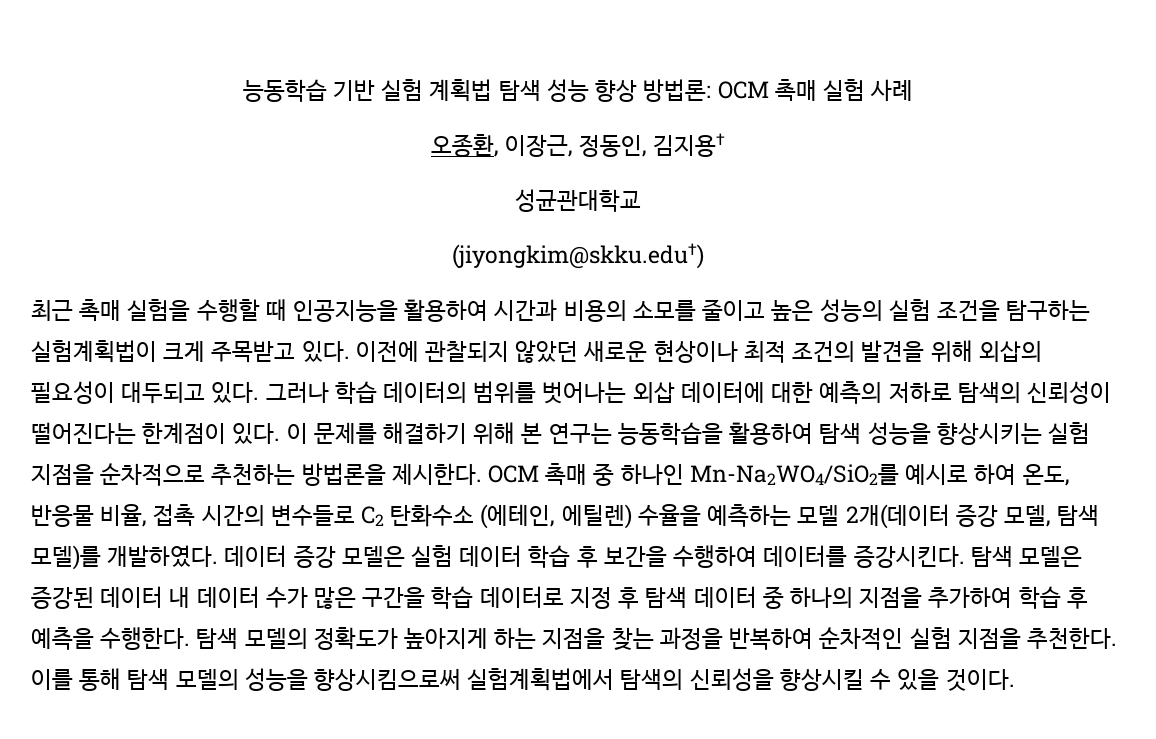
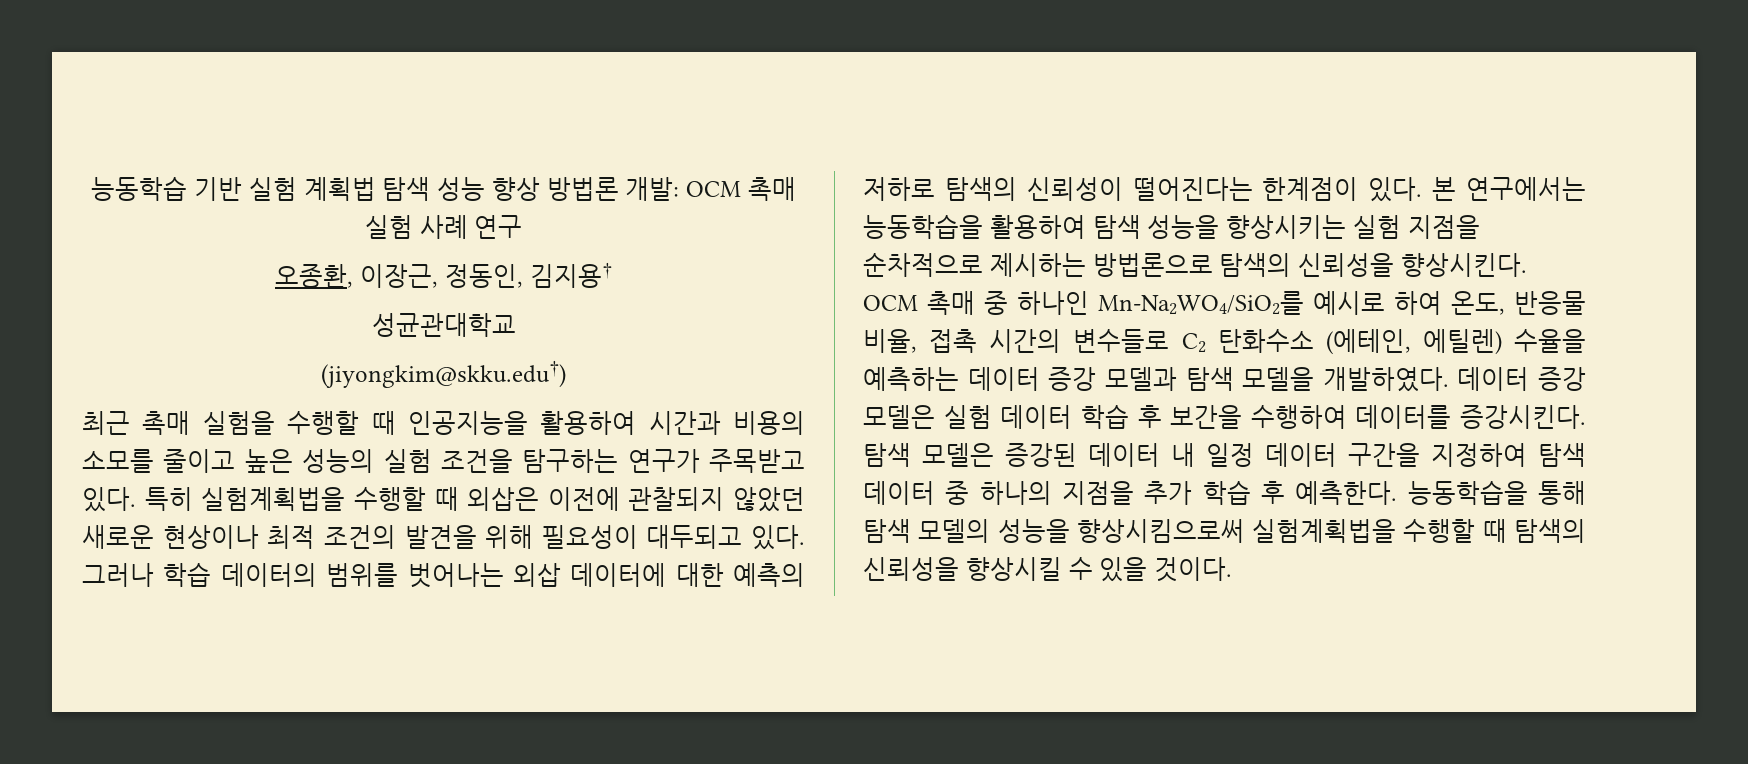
- 능동학습 기반 실험 계획법 탐색 성능 향상 방법론: OCM 촉매 실험 사례
+ 능동학습 기반 실험 계획법 탐색 성능 향상 방법론 개발: OCM 촉매 실험 사례 연구
- 최근 촉매 실험을 수행할 때 인공지능을 활용하여 시간과 비용의 소모를 줄이고 높은 성능의 실험 조건을 탐구하는 실험계획법이 크게 주목받고 있다. 이전에 관찰되지 않았던 새로운 현상이나 최적 조건의 발견을 위해 외삽의 필요성이 대두되고 있다.
+ 최근 촉매 실험을 수행할 때 인공지능을 활용하여 시간과 비용의 소모를 줄이고 높은 성능의 실험 조건을 탐구하는 연구가 주목받고 있다. 특히 실험계획법을 수행할 때 외삽은 이전에 관찰되지 않았던 새로운 현상이나 최적 조건의 발견을 위해 필요성이 대두되고 있다.
- 이 문제를 해결하기 위해 본 연구는 능동학습을 활용하여 탐색 성능을 향상시키는 실험 지점을 순차적으로 추천하는 방법론을 제시한다.
+ 본 연구에서는 능동학습을 활용하여 탐색 성능을 향상시키는 실험 지점을 순차적으로 제시하는 방법론으로 탐색의 신뢰성을 향상시킨다.
- OCM 촉매 중 하나인 Mn-Na2WO4/SiO2를 예시로 하여 온도, 반응물 비율, 접촉 시간의 변수들로 C2 탄화수소 (에테인, 에틸렌) 수율을 예측하는 모델 2개(데이터 증강 모델, 탐색 모델)를 개발하였다.
+ OCM 촉매 중 하나인 Mn-Na2WO4/SiO2를 예시로 하여 온도, 반응물 비율, 접촉 시간의 변수들로 C2 탄화수소 (에테인, 에틸렌) 수율을 예측하는 데이터 증강 모델과 탐색 모델을 개발하였다.
- 탐색 모델은 증강된 데이터 내 데이터 수가 많은 구간을 학습 데이터로 지정 후 탐색 데이터 중 하나의 지점을 추가하여 학습 후 예측을 수행한다. 탐색 모델의 정확도가 높아지게 하는 지점을 찾는 과정을 반복하여 순차적인 실험 지점을 추천한다. 이를 통해 탐색 모델의 성능을 향상시킴으로써 실험계획법에서 탐색의 신뢰성을 향상시킬 수 있을 것이다.
+ 탐색 모델은 증강된 데이터 내 일정 데이터 구간을 지정하여 탐색 데이터 중 하나의 지점을 추가 학습 후 예측한다. 능동학습을 통해 탐색 모델의 성능을 향상시킴으로써 실험계획법을 수행할 때 탐색의 신뢰성을 향상시킬 수 있을 것이다.

